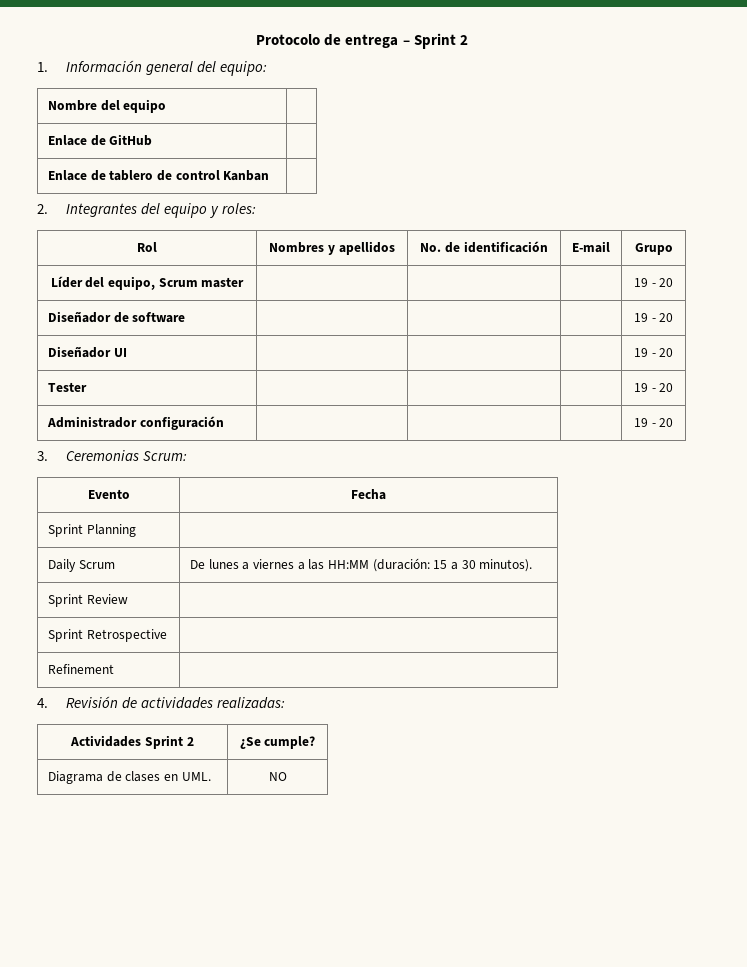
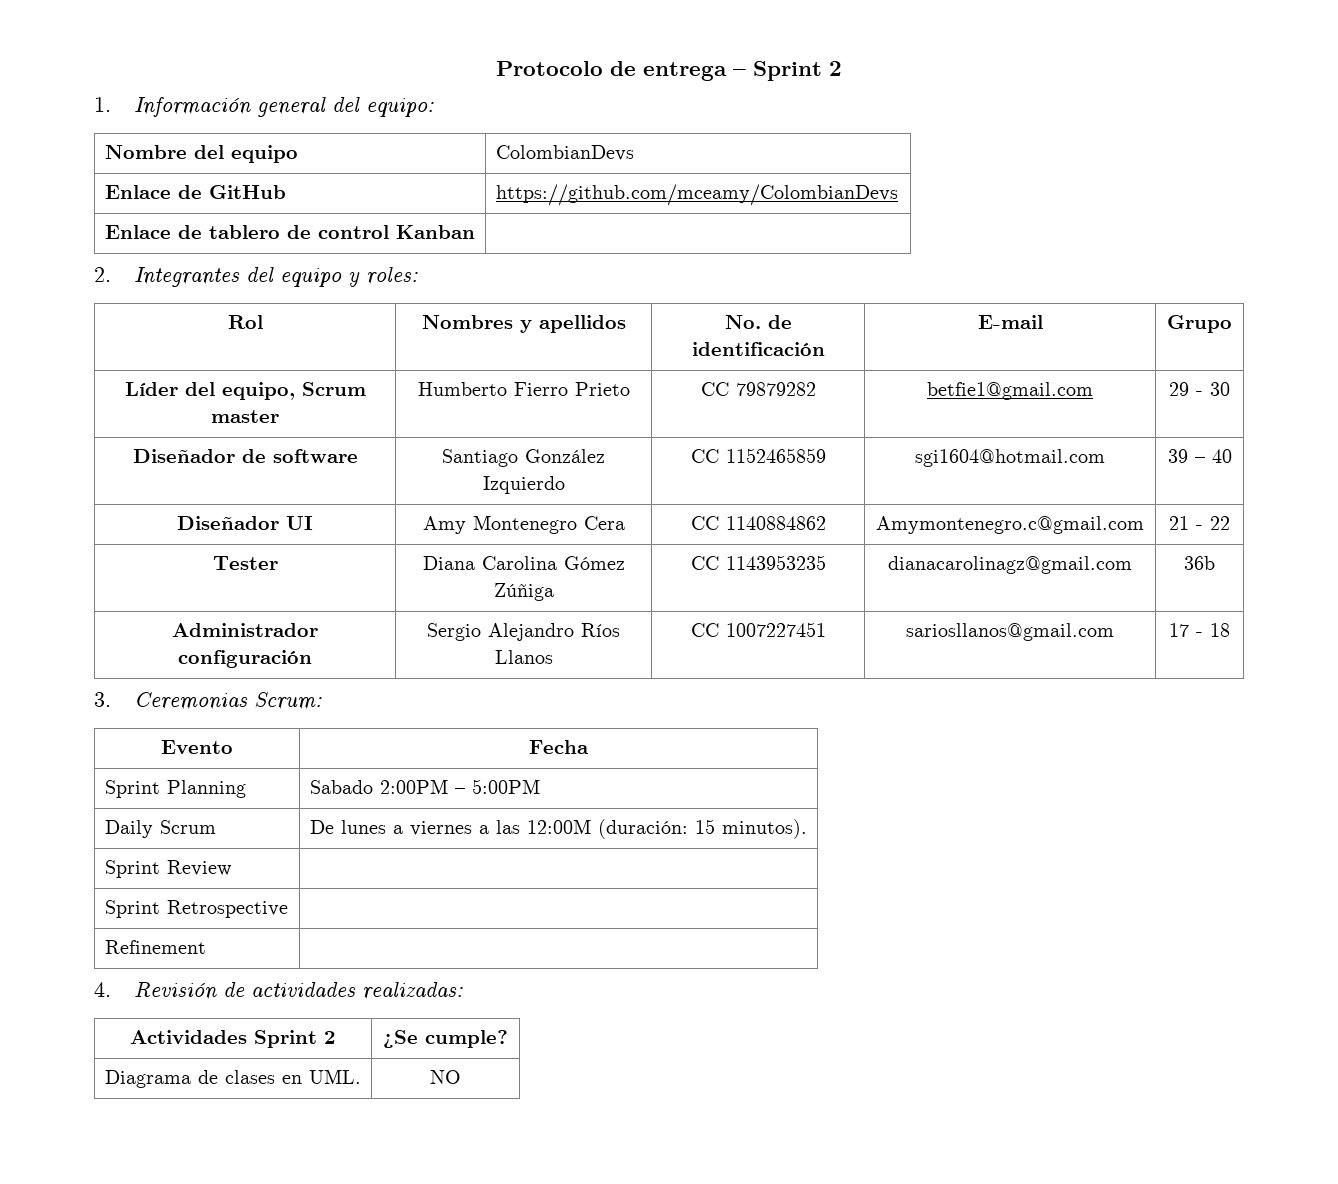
- Nombre del equipo |
+ Nombre del equipo | ColombianDevs
- Enlace de GitHub |
+ Enlace de GitHub | https://github.com/mceamy/ColombianDevs
- Líder del equipo, Scrum master | | | | 19 - 20
- Diseñador de software | | | | 19 - 20
- Diseñador UI | | | | 19 - 20
- Tester | | | | 19 - 20
- Administrador configuración | | | | 19 - 20
+ Líder del equipo, Scrum master | Humberto Fierro Prieto | CC 79879282 | betfie1@gmail.com | 29 - 30
+ Diseñador de software | Santiago González Izquierdo | CC 1152465859 | sgi1604@hotmail.com | 39 – 40
+ Diseñador UI | Amy Montenegro Cera | CC 1140884862 | Amymontenegro.c@gmail.com | 21 - 22
+ Tester | Diana Carolina Gómez Zúñiga | CC 1143953235 | dianacarolinagz@gmail.com | 36b
+ Administrador configuración | Sergio Alejandro Ríos Llanos | CC 1007227451 | sariosllanos@gmail.com | 17 - 18
- Sprint Planning |
+ Sprint Planning | Sabado 2:00PM – 5:00PM
- Daily Scrum | De lunes a viernes a las HH:MM (duración: 15 a 30 minutos).
+ Daily Scrum | De lunes a viernes a las 12:00M (duración: 15 minutos).

